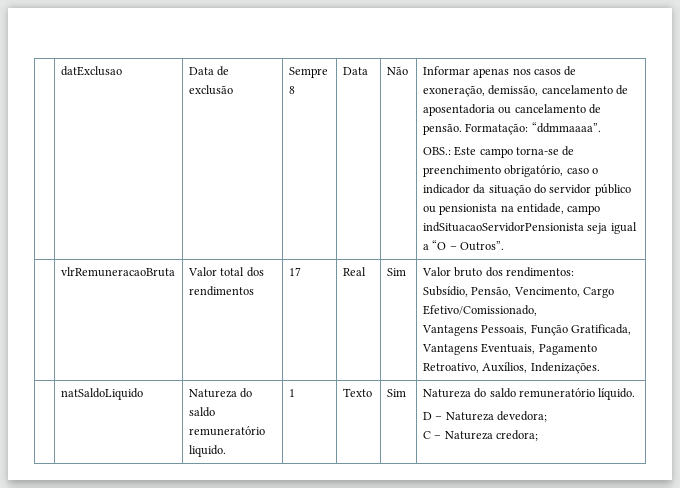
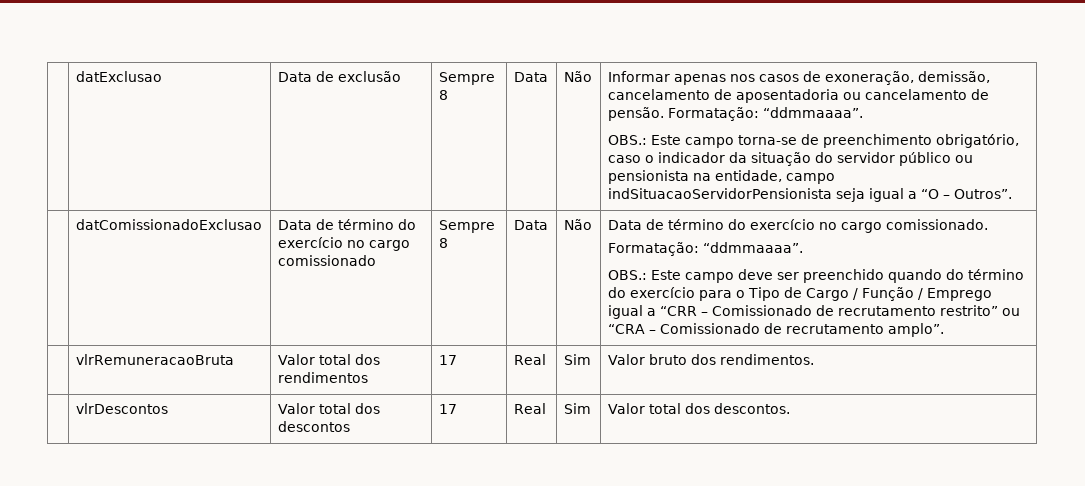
+ datComissionadoExclusao | Data de término do exercício no cargo comissionado | Sempre 8 | Data | Não | Data de término do exercício no cargo comissionado.
+ Formatação: “ddmmaaaa”.
+ OBS.: Este campo deve ser preenchido quando do término do exercício para o Tipo de Cargo / Função / Emprego igual a “CRR – Comissionado de recrutamento restrito” ou “CRA – Comissionado de recrutamento amplo”.
- | vlrRemuneracaoBruta | Valor total dos rendimentos | 17 | Real | Sim | Valor bruto dos rendimentos:
- Subsídio, Pensão, Vencimento, Cargo Efetivo/Comissionado,
- Vantagens Pessoais, Função Gratificada, Vantagens Eventuais, Pagamento Retroativo, Auxílios, Indenizações.
- | natSaldoLiquido | Natureza do saldo remuneratório liquido. | 1 | Texto | Sim | Natureza do saldo remuneratório líquido.
- D – Natureza devedora;
- C – Natureza credora;
+ | vlrRemuneracaoBruta | Valor total dos rendimentos | 17 | Real | Sim | Valor bruto dos rendimentos.
+ | vlrDescontos | Valor total dos descontos | 17 | Real | Sim | Valor total dos descontos.

